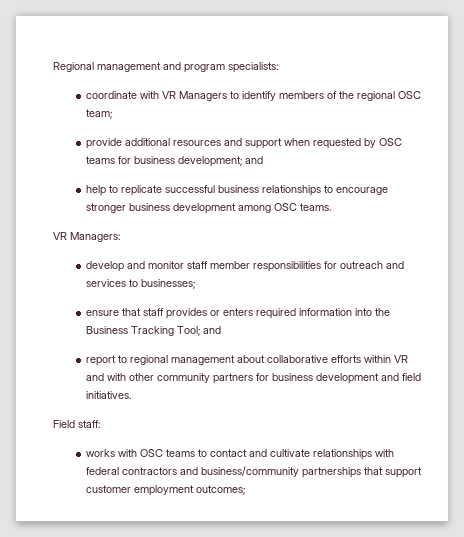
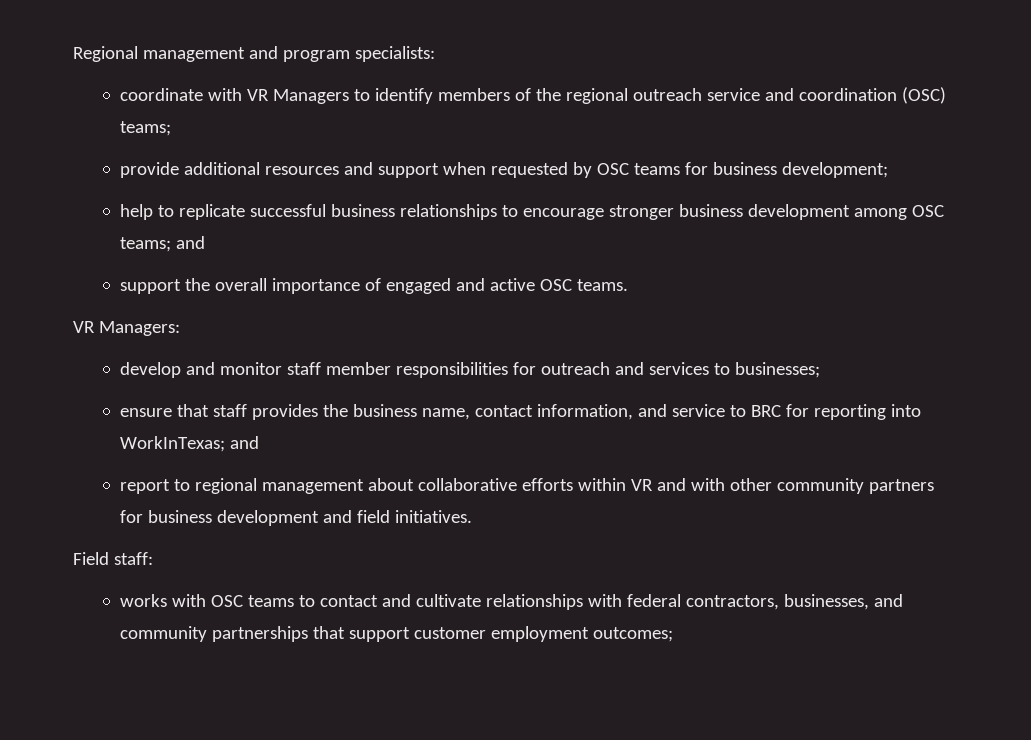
- coordinate with VR Managers to identify members of the regional OSC team;
+ coordinate with VR Managers to identify members of the regional outreach service and coordination (OSC) teams;
- provide additional resources and support when requested by OSC teams for business development; and
+ provide additional resources and support when requested by OSC teams for business development;
- help to replicate successful business relationships to encourage stronger business development among OSC teams.
+ help to replicate successful business relationships to encourage stronger business development among OSC teams; and
+ support the overall importance of engaged and active OSC teams.
- ensure that staff provides or enters required information into the Business Tracking Tool; and
+ ensure that staff provides the business name, contact information, and service to BRC for reporting into WorkInTexas; and
- works with OSC teams to contact and cultivate relationships with federal contractors and business/community partnerships that support customer employment outcomes;
+ works with OSC teams to contact and cultivate relationships with federal contractors, businesses, and community partnerships that support customer employment outcomes;

